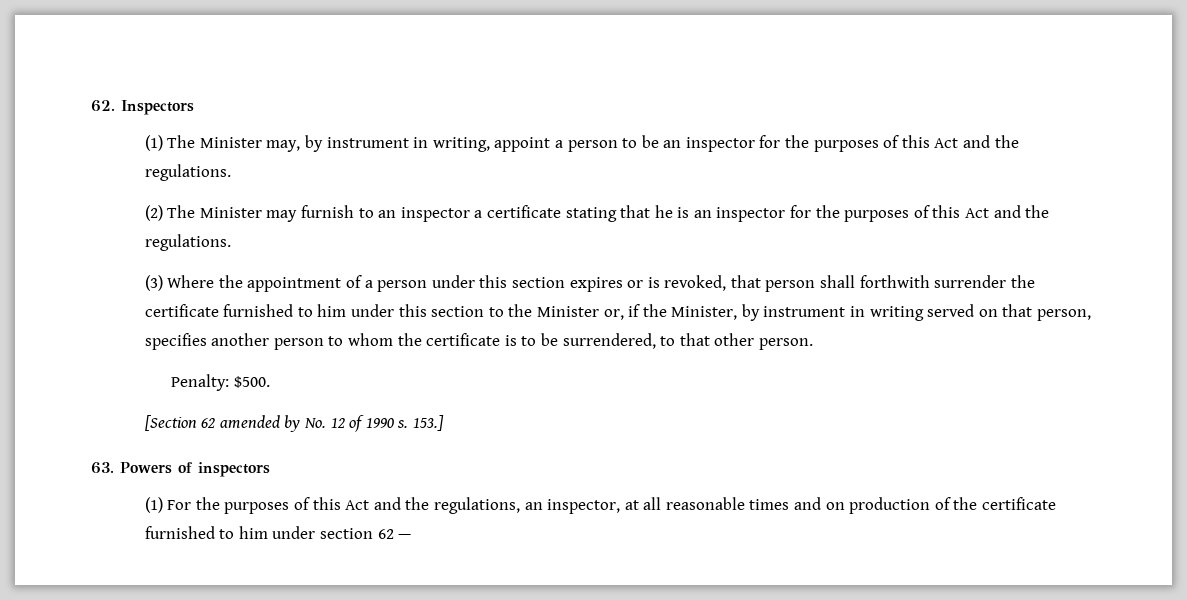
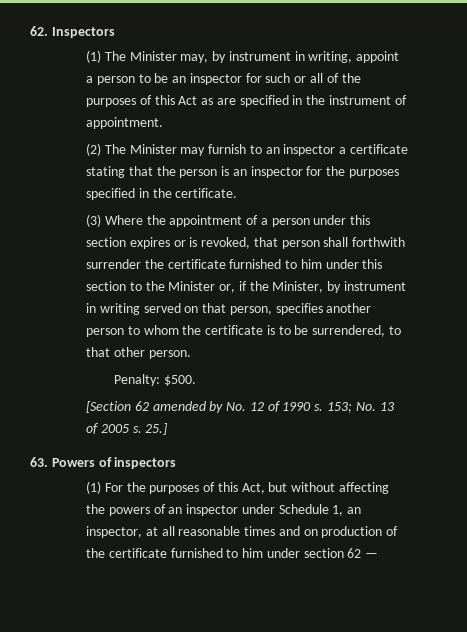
- (1) The Minister may, by instrument in writing, appoint a person to be an inspector for the purposes of this Act and the regulations.
+ (1) The Minister may, by instrument in writing, appoint a person to be an inspector for such or all of the purposes of this Act as are specified in the instrument of appointment.
- (2) The Minister may furnish to an inspector a certificate stating that he is an inspector for the purposes of this Act and the regulations.
+ (2) The Minister may furnish to an inspector a certificate stating that the person is an inspector for the purposes specified in the certificate.
- 153.]
+ 153; No. 13 of 2005 s. 25.]
- (1) For the purposes of this Act and the regulations, an inspector, at all reasonable times and on production of the certificate furnished to him under section 62 —
+ (1) For the purposes of this Act, but without affecting the powers of an inspector under Schedule 1, an inspector, at all reasonable times and on production of the certificate furnished to him under section 62 —

